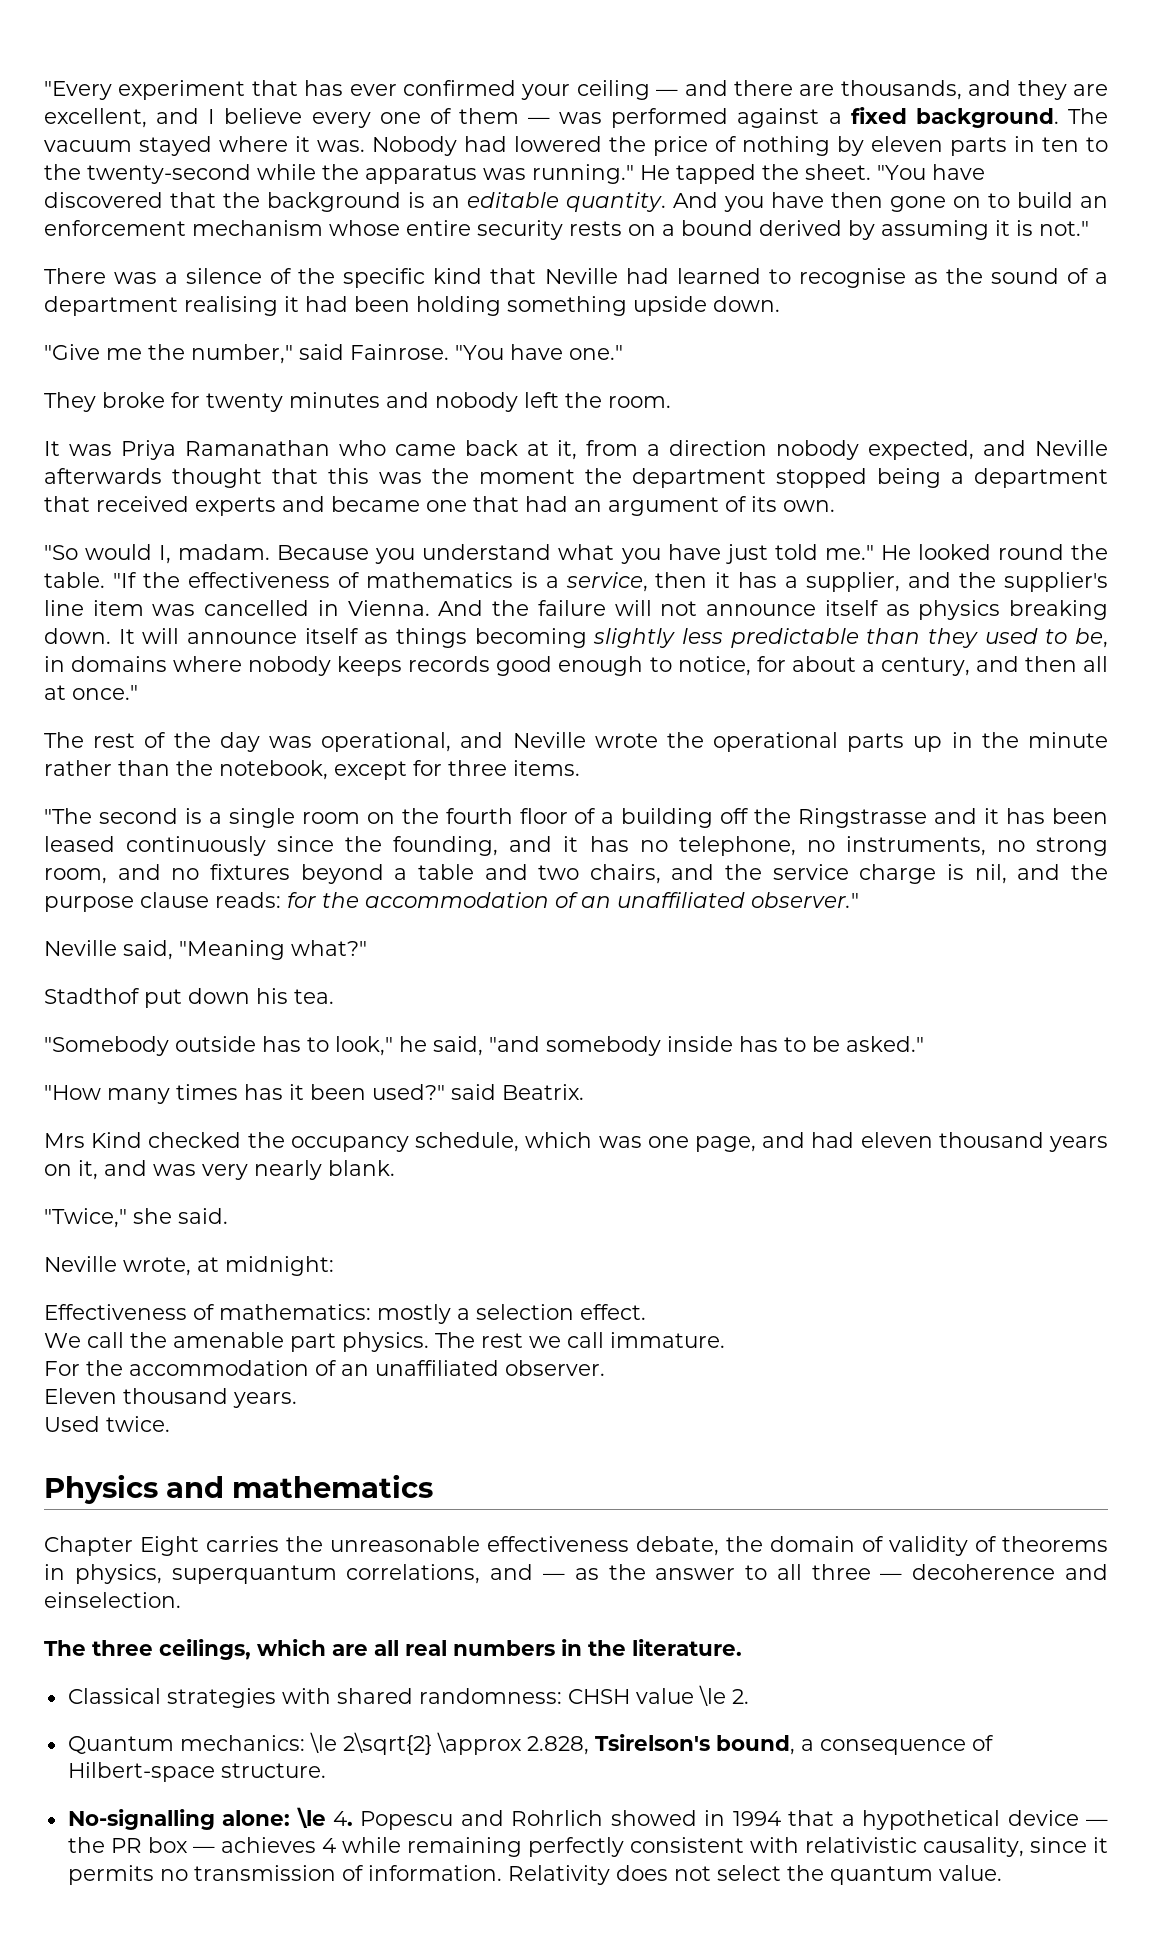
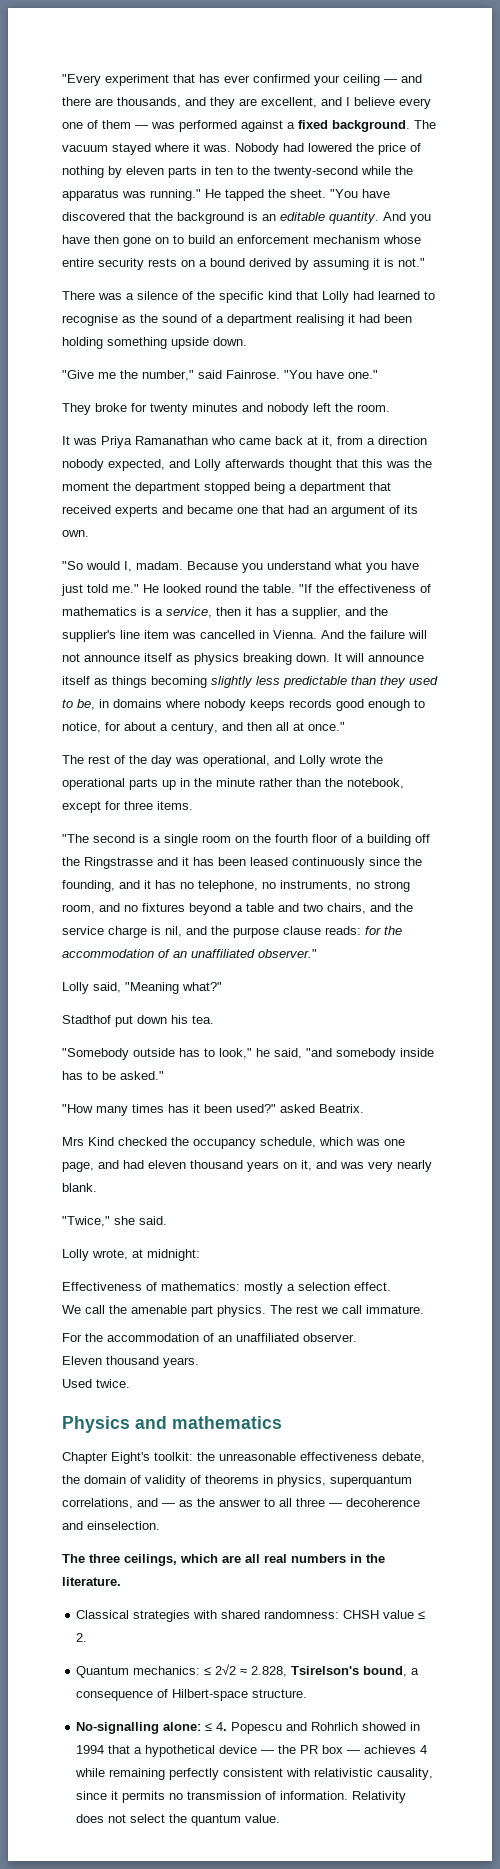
- There was a silence of the specific kind that Neville had learned to recognise as the sound of a department realising it had been holding something upside down.
+ There was a silence of the specific kind that Lolly had learned to recognise as the sound of a department realising it had been holding something upside down.
- It was Priya Ramanathan who came back at it, from a direction nobody expected, and Neville afterwards thought that this was the moment the department stopped being a department that received experts and became one that had an argument of its own.
+ It was Priya Ramanathan who came back at it, from a direction nobody expected, and Lolly afterwards thought that this was the moment the department stopped being a department that received experts and became one that had an argument of its own.
- The rest of the day was operational, and Neville wrote the operational parts up in the minute rather than the notebook, except for three items.
+ The rest of the day was operational, and Lolly wrote the operational parts up in the minute rather than the notebook, except for three items.
- Neville said, "Meaning what?"
+ Lolly said, "Meaning what?"
- "How many times has it been used?" said Beatrix.
+ "How many times has it been used?" asked Beatrix.
- Neville wrote, at midnight:
+ Lolly wrote, at midnight:
- Chapter Eight carries the unreasonable effectiveness debate, the domain of validity of theorems in physics, superquantum correlations, and — as the answer to all three — decoherence and einselection.
+ Chapter Eight's toolkit: the unreasonable effectiveness debate, the domain of validity of theorems in physics, superquantum correlations, and — as the answer to all three — decoherence and einselection.
- Classical strategies with shared randomness: CHSH value \le 2.
+ Classical strategies with shared randomness: CHSH value ≤ 2.
- Quantum mechanics: \le 2\sqrt{2} \approx 2.828, Tsirelson's bound, a consequence of Hilbert-space structure.
+ Quantum mechanics: ≤ 2√2 ≈ 2.828, Tsirelson's bound, a consequence of Hilbert-space structure.
- No-signalling alone: \le 4. Popescu and Rohrlich showed in 1994 that a hypothetical device — the PR box — achieves 4 while remaining perfectly consistent with relativistic causality, since it permits no transmission of information.
+ No-signalling alone: ≤ 4. Popescu and Rohrlich showed in 1994 that a hypothetical device — the PR box — achieves 4 while remaining perfectly consistent with relativistic causality, since it permits no transmission of information.

